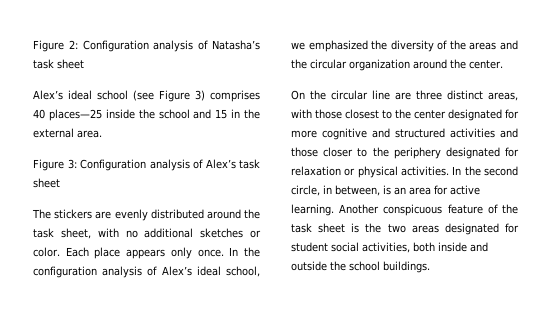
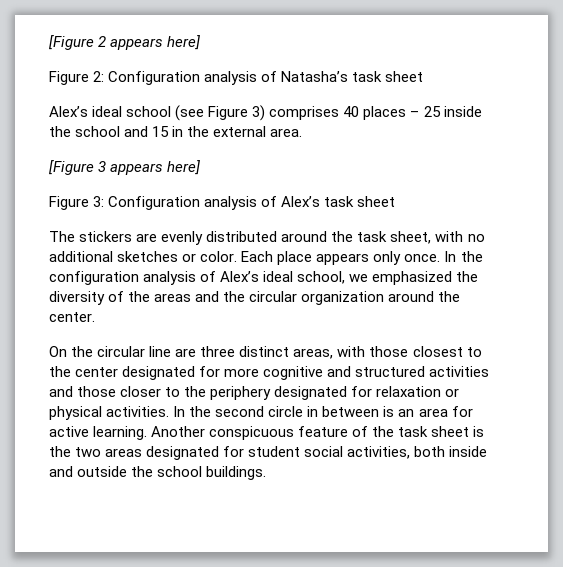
+ [Figure 2 appears here]
- Alex’s ideal school (see Figure 3) comprises 40 places—25 inside the school and 15 in the external area.
+ Alex’s ideal school (see Figure 3) comprises 40 places – 25 inside the school and 15 in the external area.
+ [Figure 3 appears here]
- In the second circle, in between, is an area for active learning.
+ In the second circle in between is an area for active learning.

